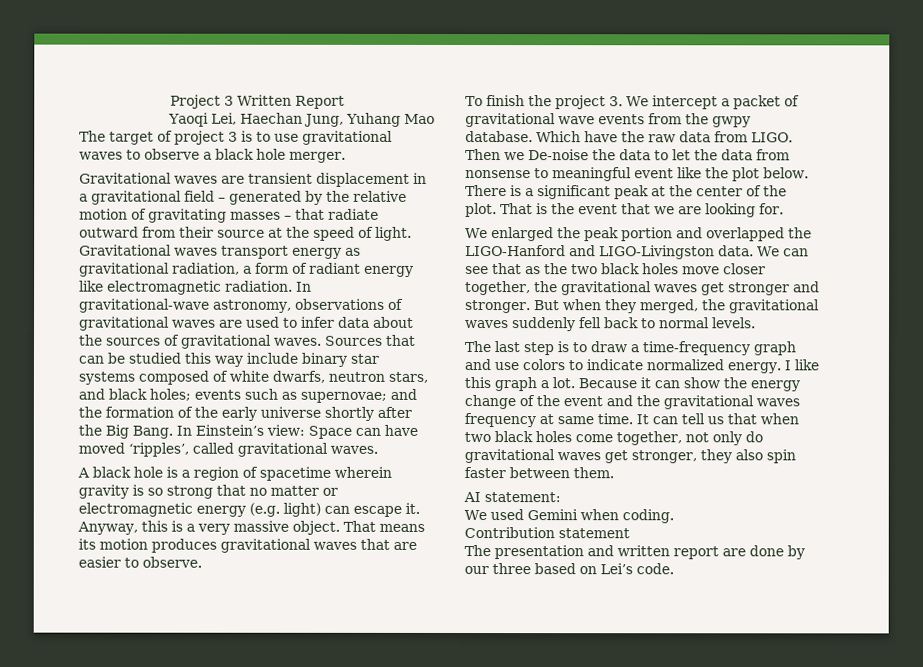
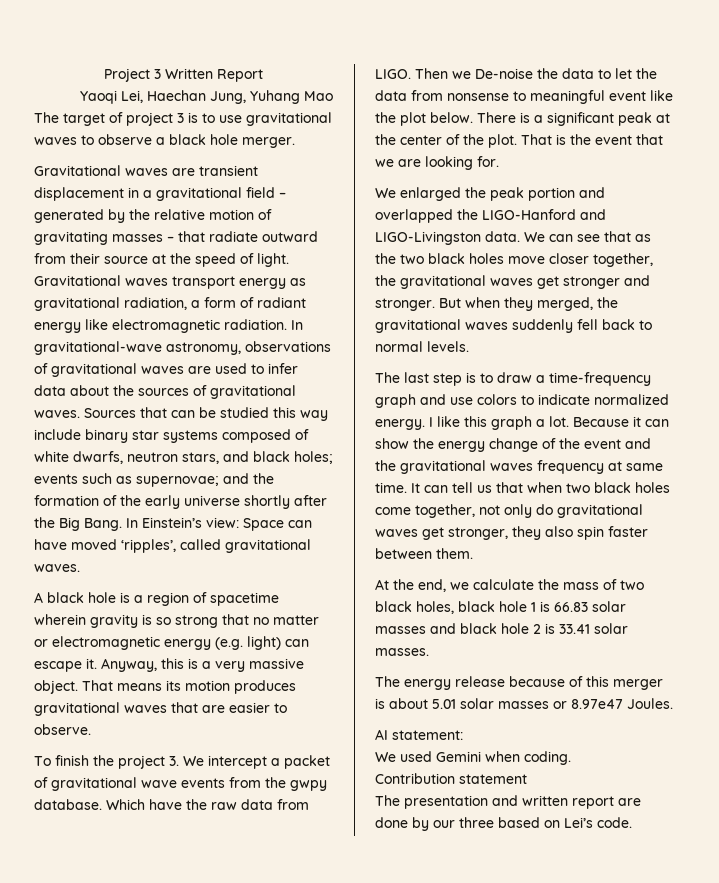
+ At the end, we calculate the mass of two black holes, black hole 1 is 66.83 solar masses and black hole 2 is 33.41 solar masses.
+ The energy release because of this merger is about 5.01 solar masses or 8.97e47 Joules.

